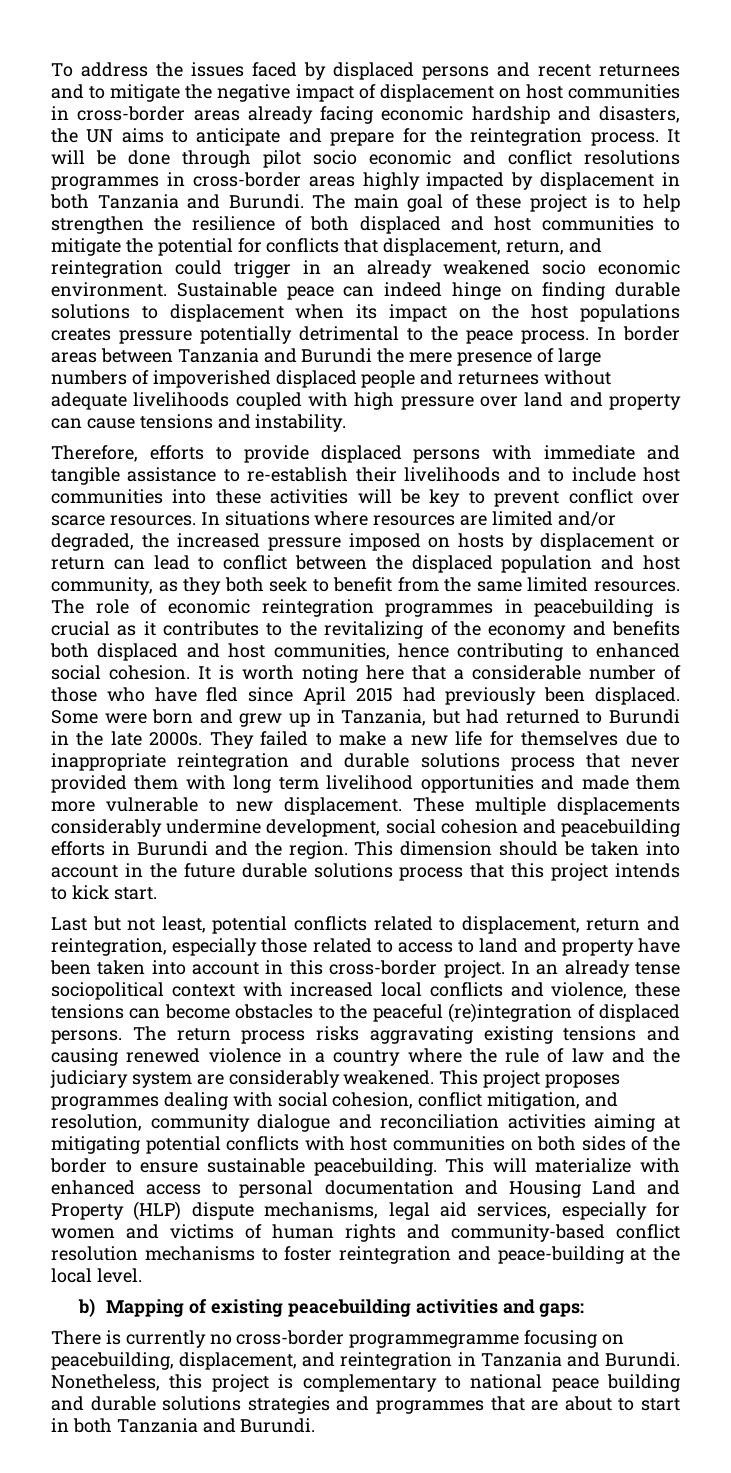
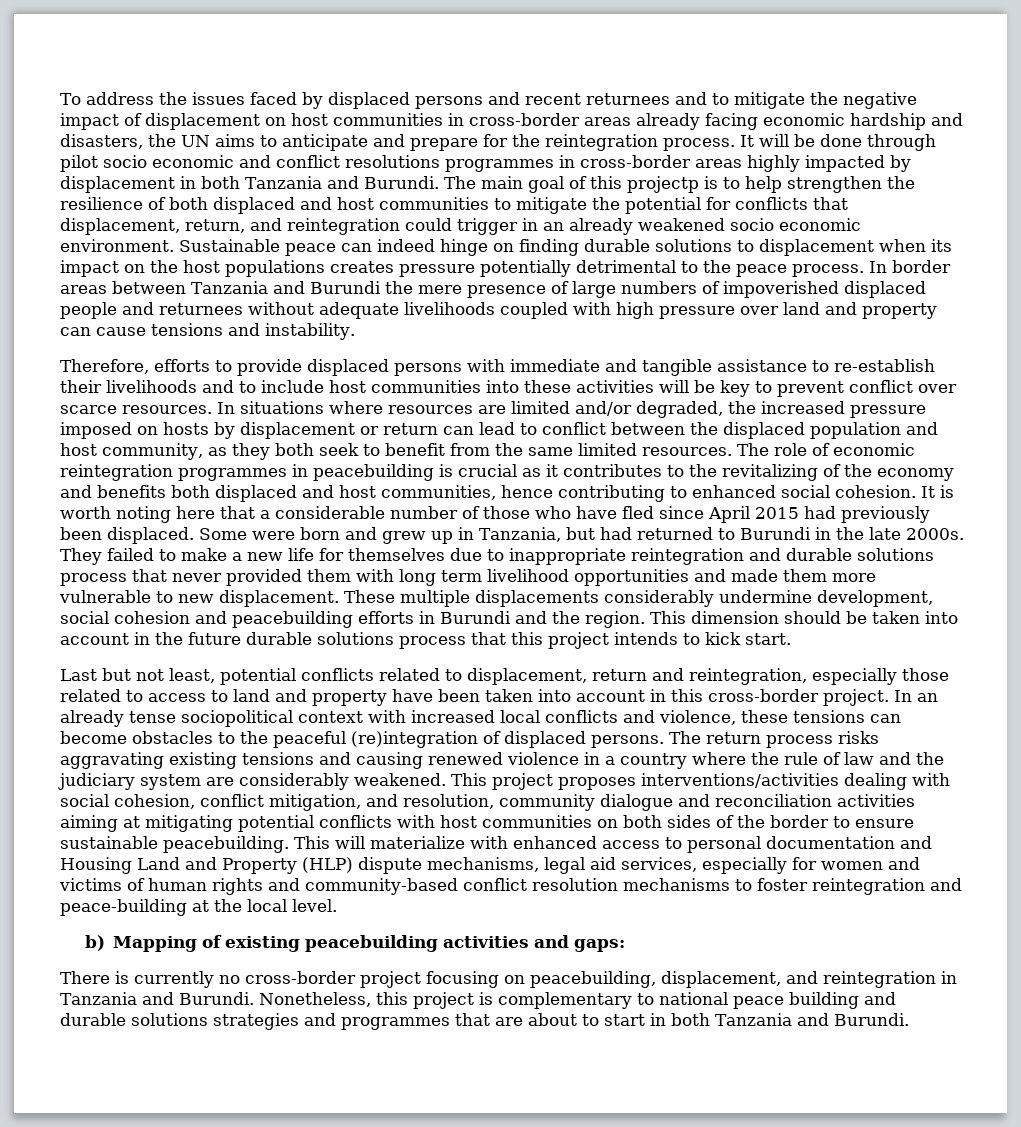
- The main goal of these project is to help strengthen the resilience of both displaced and host communities to mitigate the potential for conflicts that displacement, return, and reintegration could trigger in an already weakened socio economic environment.
+ The main goal of this projectp is to help strengthen the resilience of both displaced and host communities to mitigate the potential for conflicts that displacement, return, and reintegration could trigger in an already weakened socio economic environment.
- This project proposes programmes dealing with social cohesion, conflict mitigation, and resolution, community dialogue and reconciliation activities aiming at mitigating potential conflicts with host communities on both sides of the border to ensure sustainable peacebuilding.
+ This project proposes interventions/activities dealing with social cohesion, conflict mitigation, and resolution, community dialogue and reconciliation activities aiming at mitigating potential conflicts with host communities on both sides of the border to ensure sustainable peacebuilding.
- There is currently no cross-border programmegramme focusing on peacebuilding, displacement, and reintegration in Tanzania and Burundi.
+ There is currently no cross-border project focusing on peacebuilding, displacement, and reintegration in Tanzania and Burundi.

